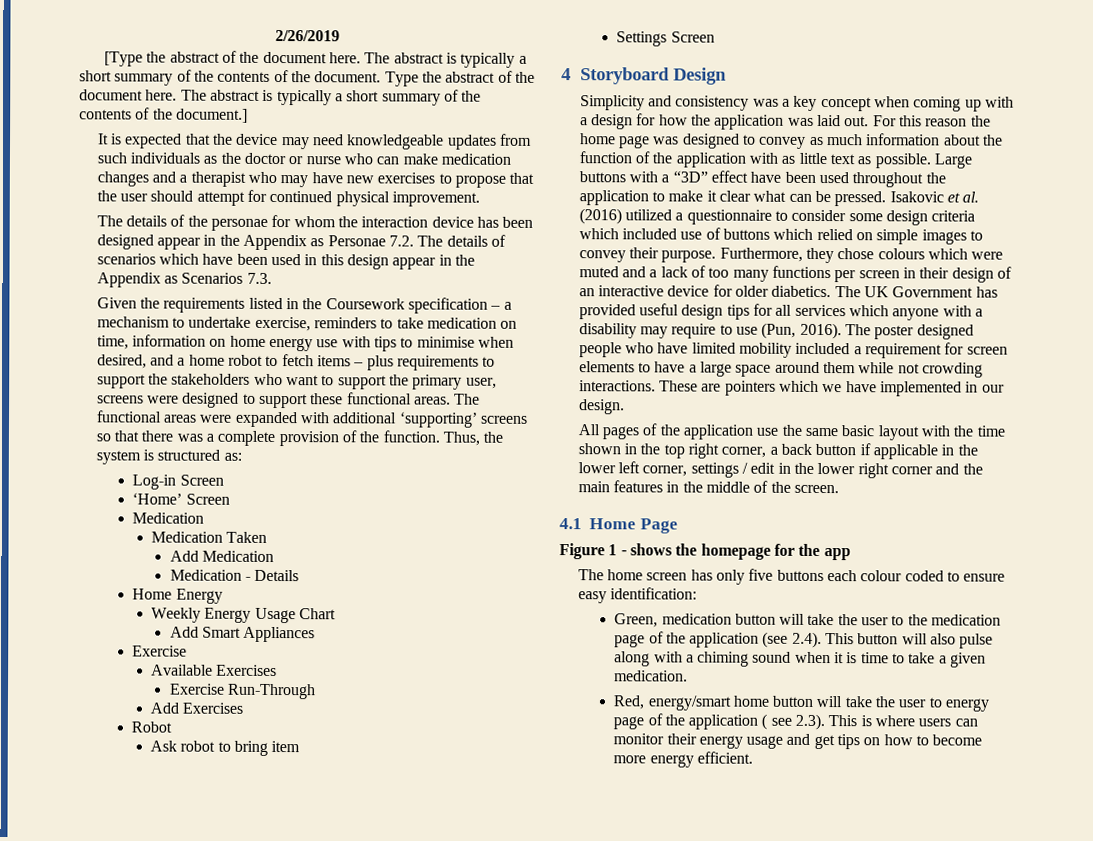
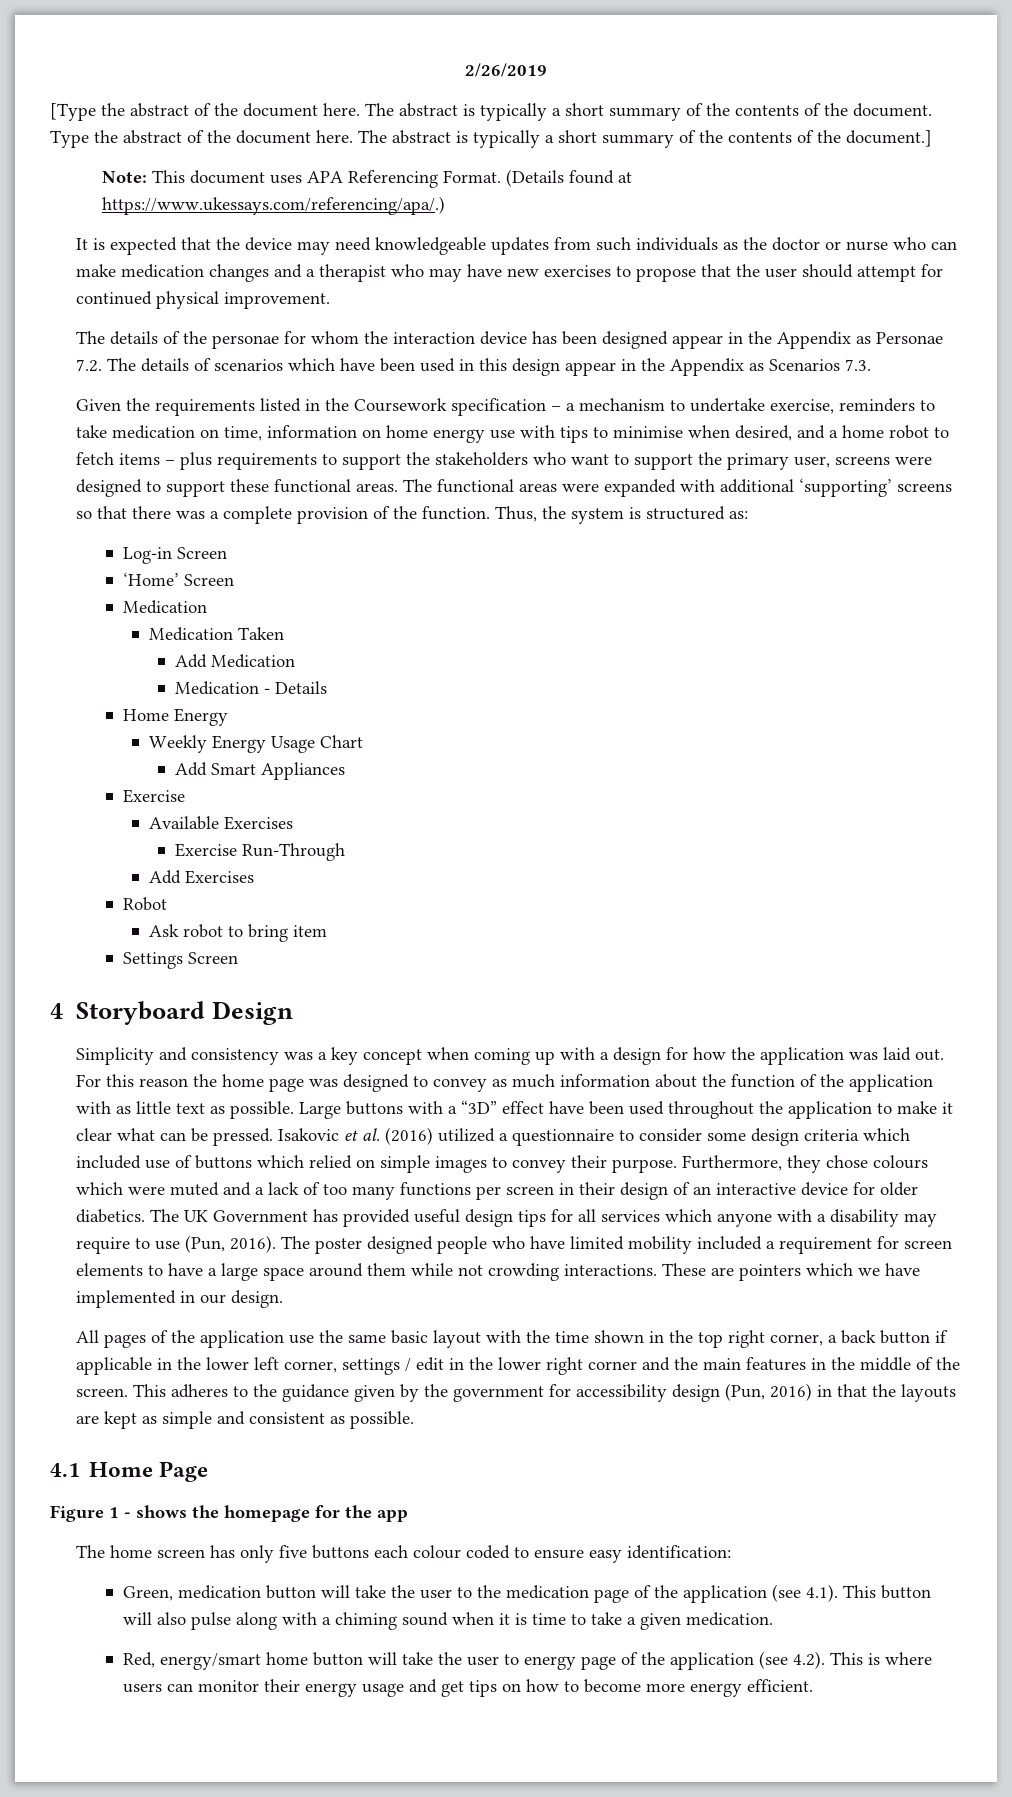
+ Note: This document uses APA Referencing Format. (Details found at https://www.ukessays.com/referencing/apa/.)
+ This adheres to the guidance given by the government for accessibility design (Pun, 2016) in that the layouts are kept as simple and consistent as possible.
- Green, medication button will take the user to the medication page of the application (see 2.4). This button will also pulse along with a chiming sound when it is time to take a given medication.
+ Green, medication button will take the user to the medication page of the application (see 4.1). This button will also pulse along with a chiming sound when it is time to take a given medication.
- Red, energy/smart home button will take the user to energy page of the application ( see 2.3). This is where users can monitor their energy usage and get tips on how to become more energy efficient.
+ Red, energy/smart home button will take the user to energy page of the application (see 4.2). This is where users can monitor their energy usage and get tips on how to become more energy efficient.

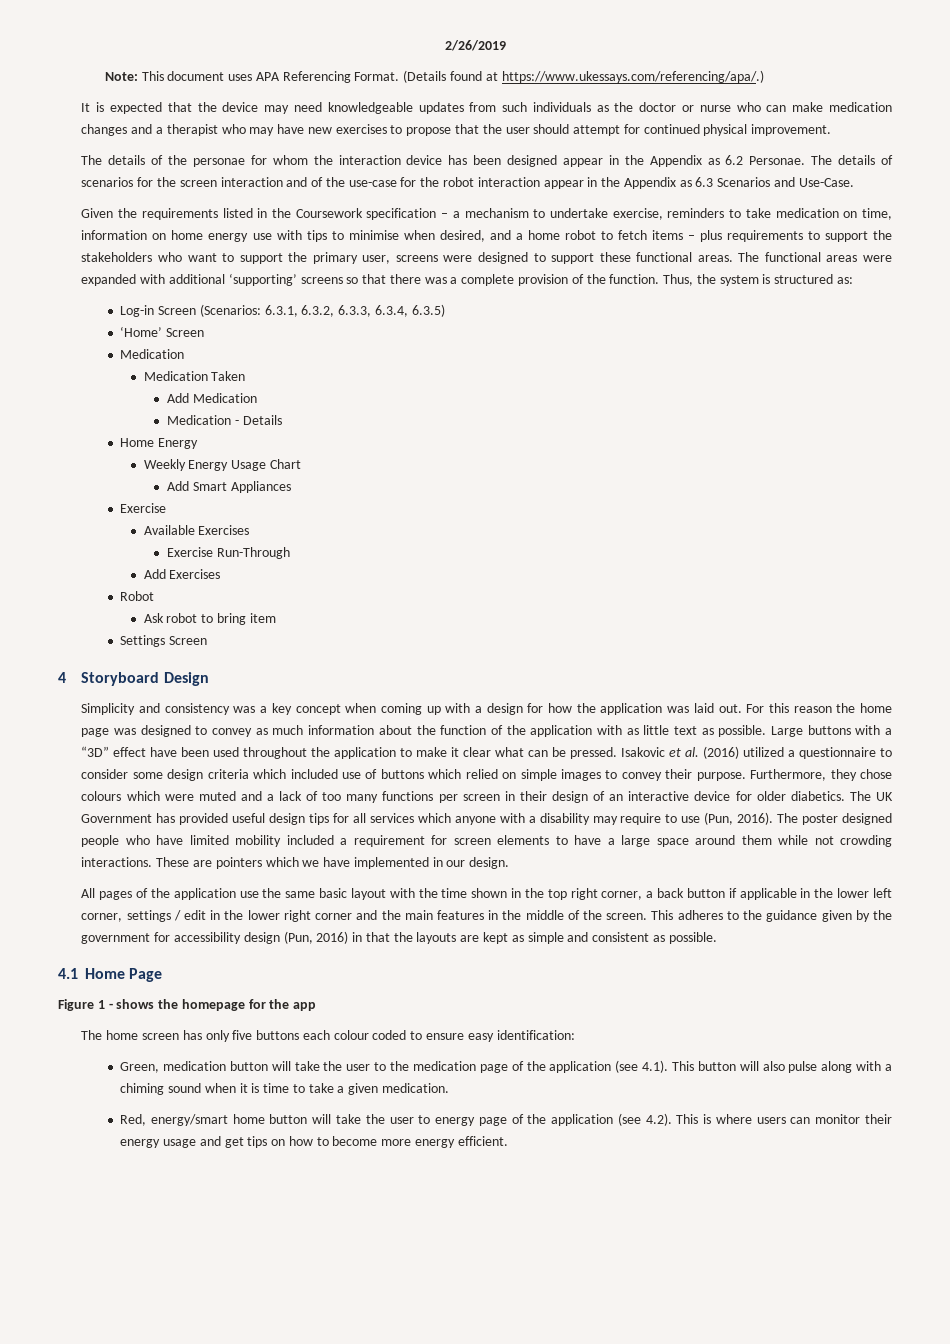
- [Type the abstract of the document here. The abstract is typically a short summary of the contents of the document. Type the abstract of the document here. The abstract is typically a short summary of the contents of the document.]
- The details of the personae for whom the interaction device has been designed appear in the Appendix as Personae 7.2. The details of scenarios which have been used in this design appear in the Appendix as Scenarios 7.3.
+ The details of the personae for whom the interaction device has been designed appear in the Appendix as 6.2 Personae. The details of scenarios for the screen interaction and of the use-case for the robot interaction appear in the Appendix as 6.3 Scenarios and Use-Case.
- Log-in Screen
+ Log-in Screen (Scenarios: 6.3.1, 6.3.2, 6.3.3, 6.3.4, 6.3.5)

